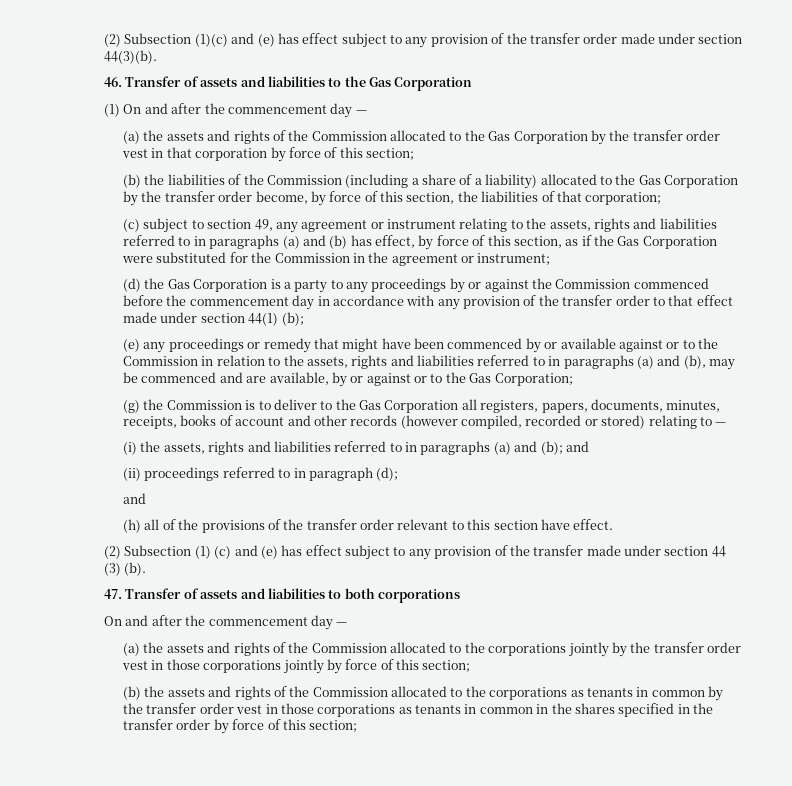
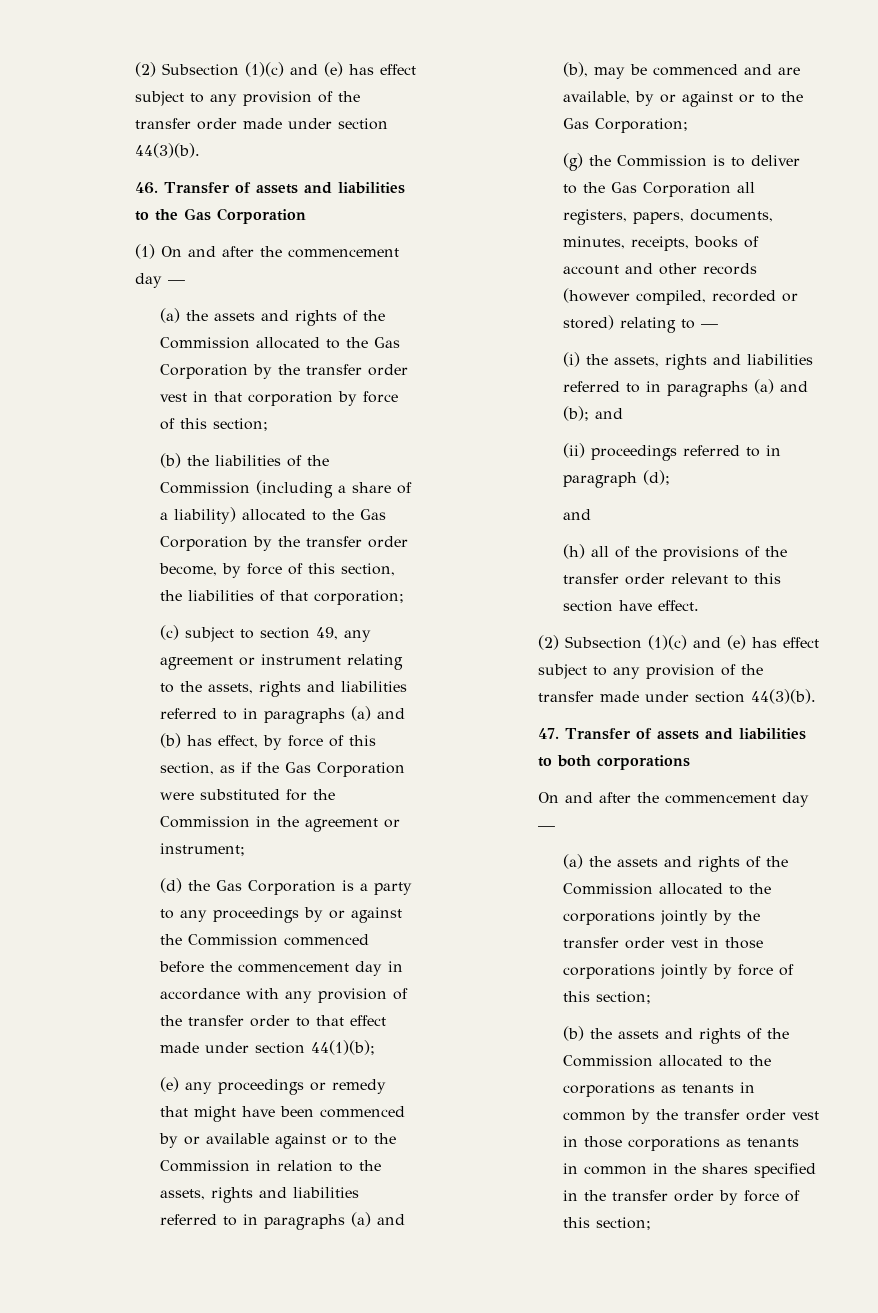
- (d) the Gas Corporation is a party to any proceedings by or against the Commission commenced before the commencement day in accordance with any provision of the transfer order to that effect made under section 44(1) (b);
+ (d) the Gas Corporation is a party to any proceedings by or against the Commission commenced before the commencement day in accordance with any provision of the transfer order to that effect made under section 44(1)(b);
- (2) Subsection (1) (c) and (e) has effect subject to any provision of the transfer made under section 44 (3) (b).
+ (2) Subsection (1)(c) and (e) has effect subject to any provision of the transfer made under section 44(3)(b).

